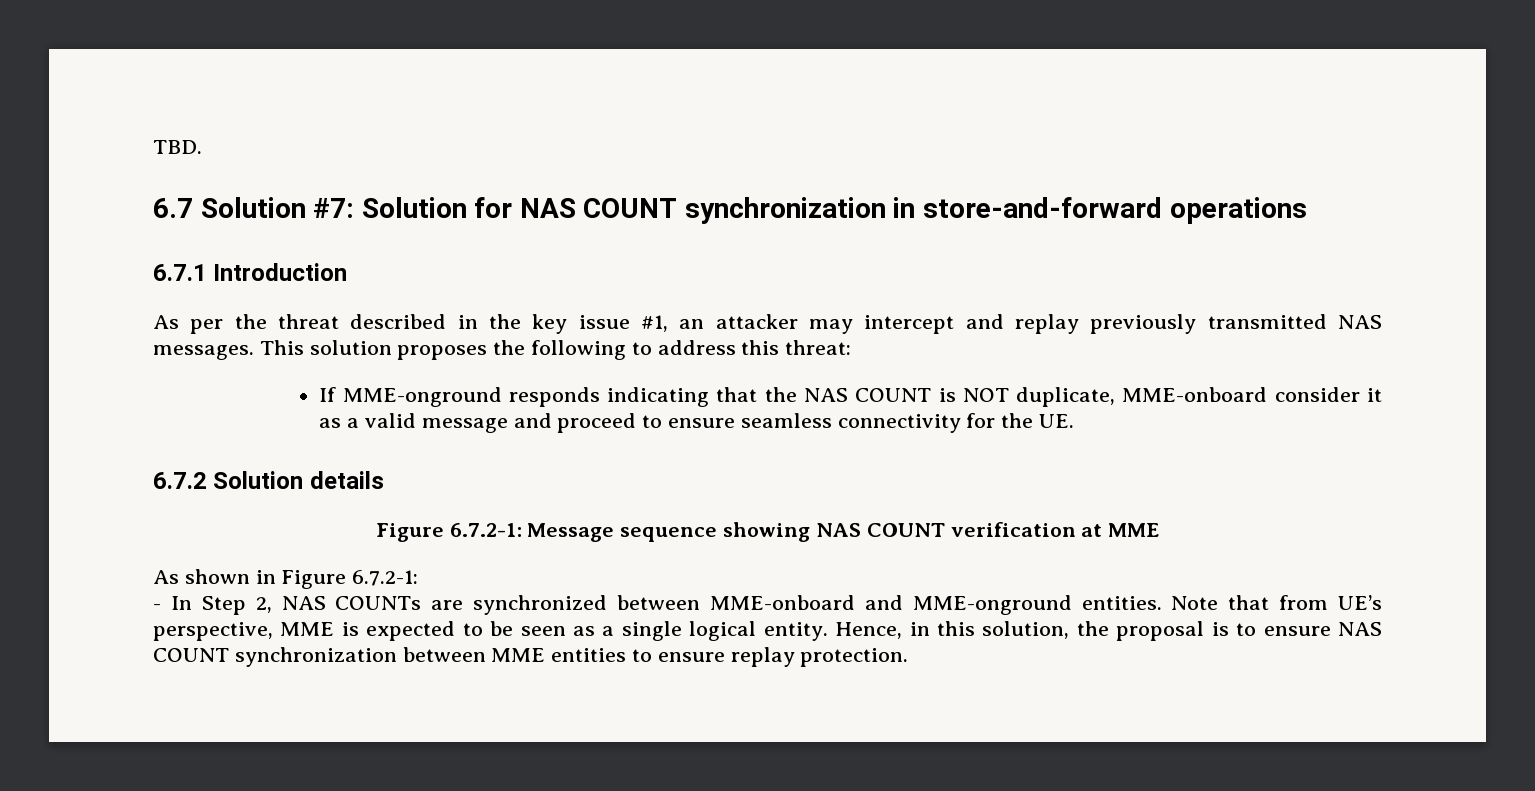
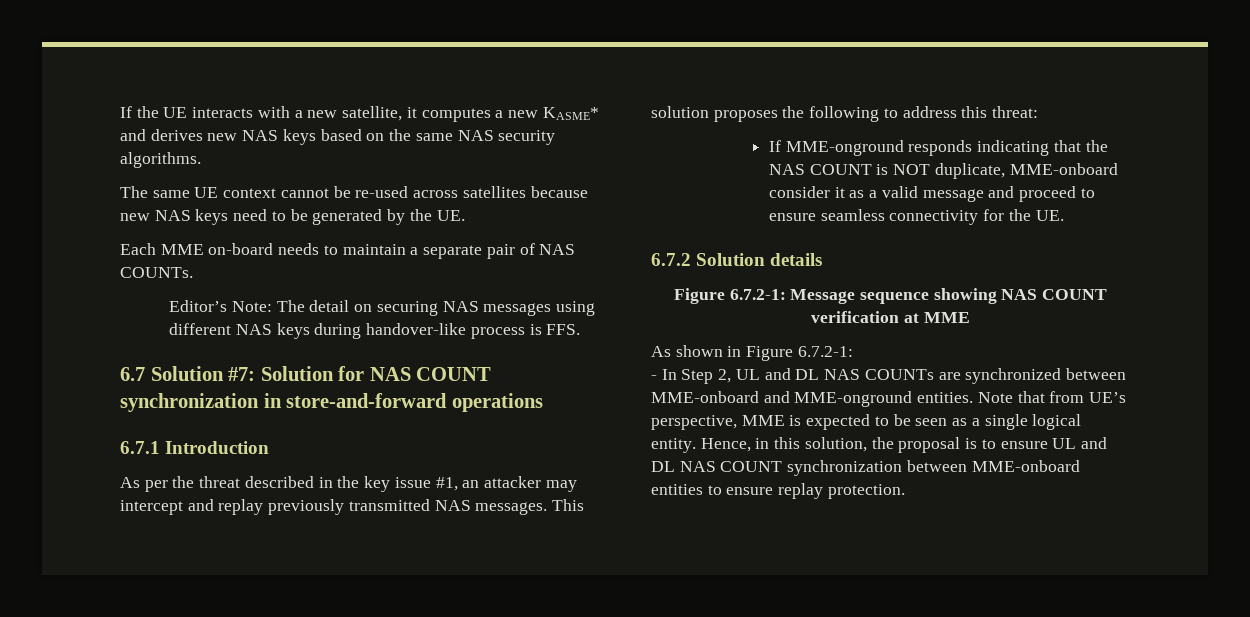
- TBD.
+ If the UE interacts with a new satellite, it computes a new KASME* and derives new NAS keys based on the same NAS security algorithms.
+ The same UE context cannot be re-used across satellites because new NAS keys need to be generated by the UE.
+ Each MME on-board needs to maintain a separate pair of NAS COUNTs.
+ Editor’s Note: The detail on securing NAS messages using different NAS keys during handover-like process is FFS.
- - In Step 2, NAS COUNTs are synchronized between MME-onboard and MME-onground entities.
+ - In Step 2, UL and DL NAS COUNTs are synchronized between MME-onboard and MME-onground entities.
- Hence, in this solution, the proposal is to ensure NAS COUNT synchronization between MME entities to ensure replay protection.
+ Hence, in this solution, the proposal is to ensure UL and DL NAS COUNT synchronization between MME-onboard entities to ensure replay protection.

